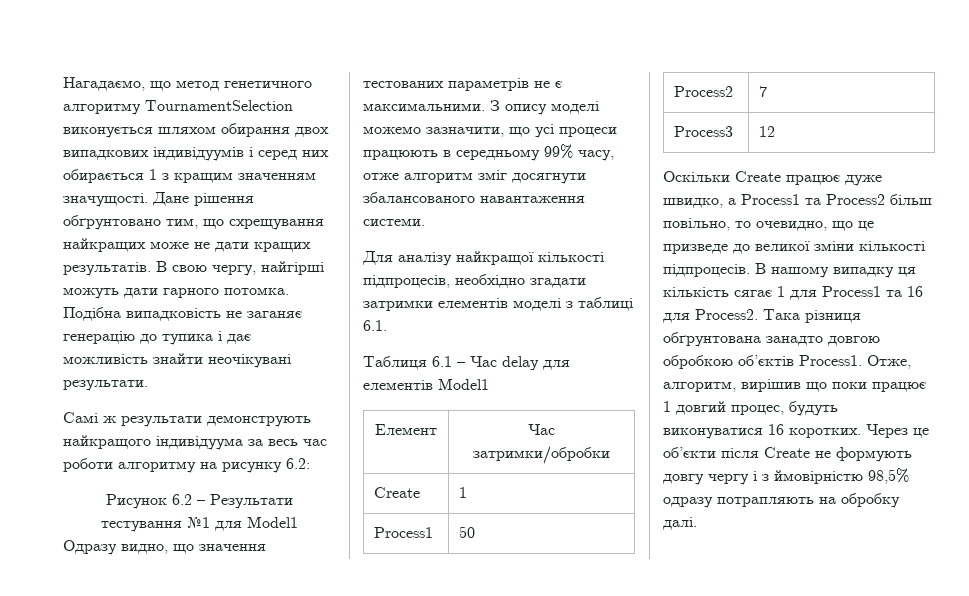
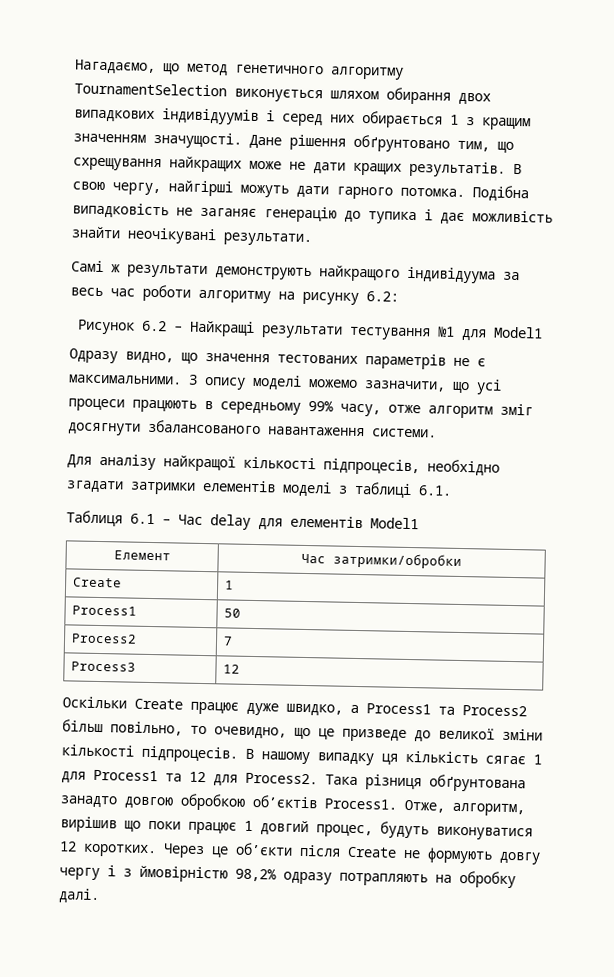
- Рисунок 6.2 – Результати тестування №1 для Model1
+ Рисунок 6.2 – Найкращі результати тестування №1 для Model1
- В нашому випадку ця кількість сягає 1 для Process1 та 16 для Process2.
+ В нашому випадку ця кількість сягає 1 для Process1 та 12 для Process2.
- Отже, алгоритм, вирішив що поки працює 1 довгий процес, будуть виконуватися 16 коротких.
+ Отже, алгоритм, вирішив що поки працює 1 довгий процес, будуть виконуватися 12 коротких.
- Через це об’єкти після Create не формують довгу чергу і з ймовірністю 98,5% одразу потрапляють на обробку далі.
+ Через це об’єкти після Create не формують довгу чергу і з ймовірністю 98,2% одразу потрапляють на обробку далі.

